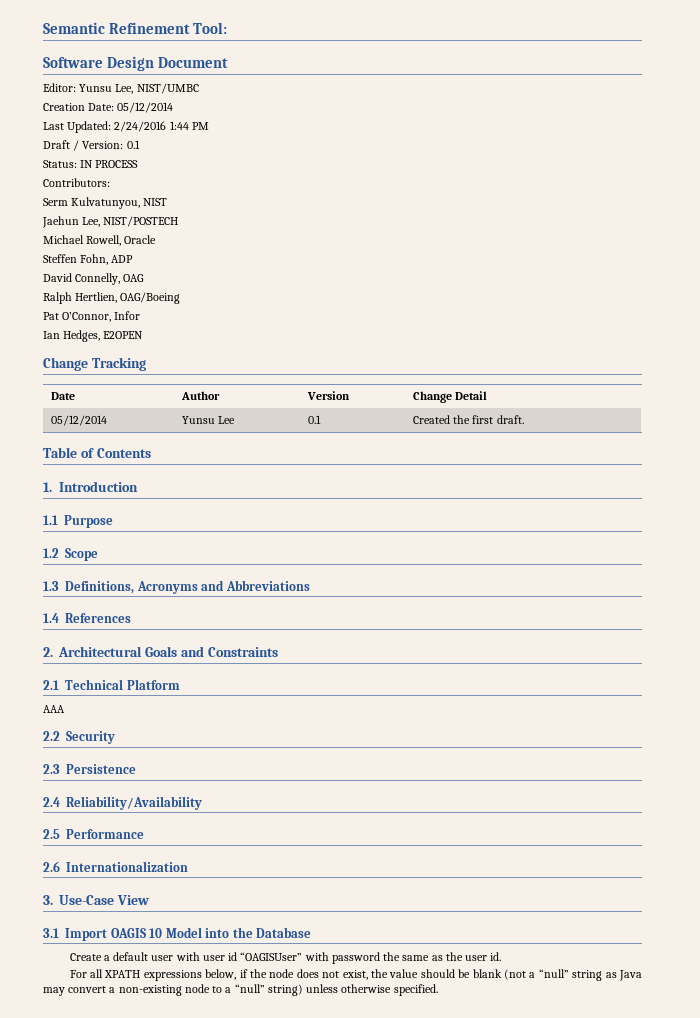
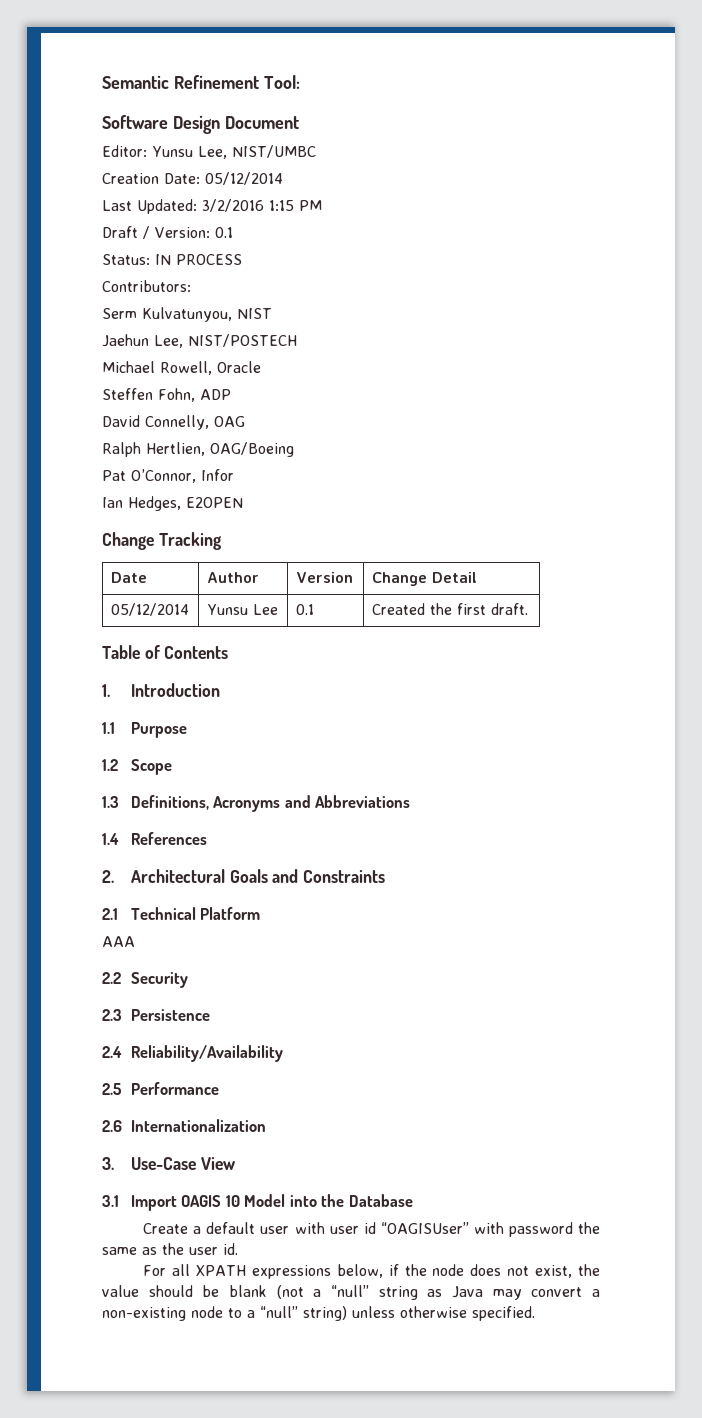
- Last Updated: 2/24/2016 1:44 PM
+ Last Updated: 3/2/2016 1:15 PM

